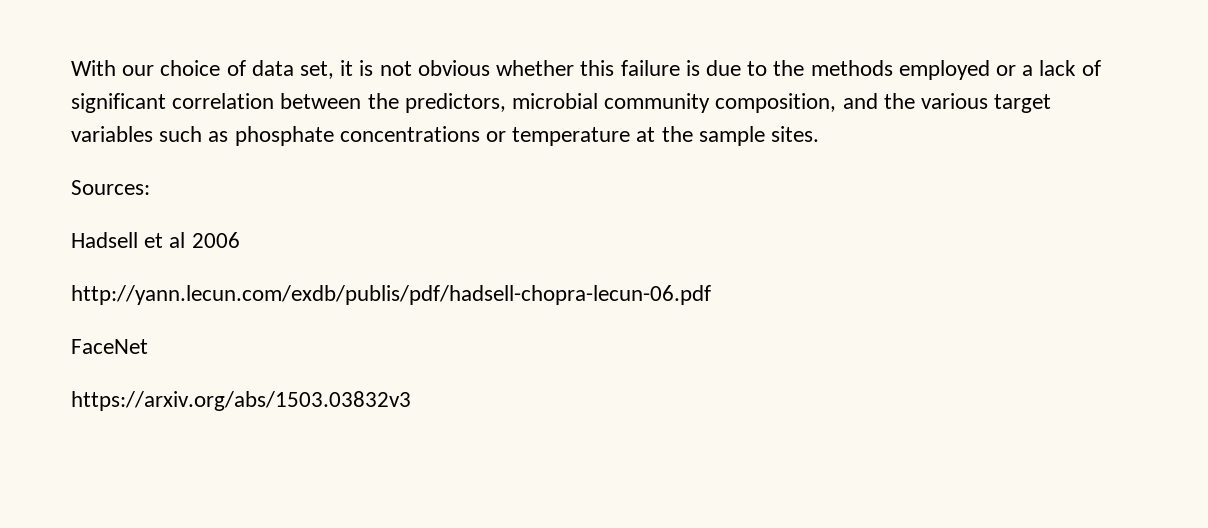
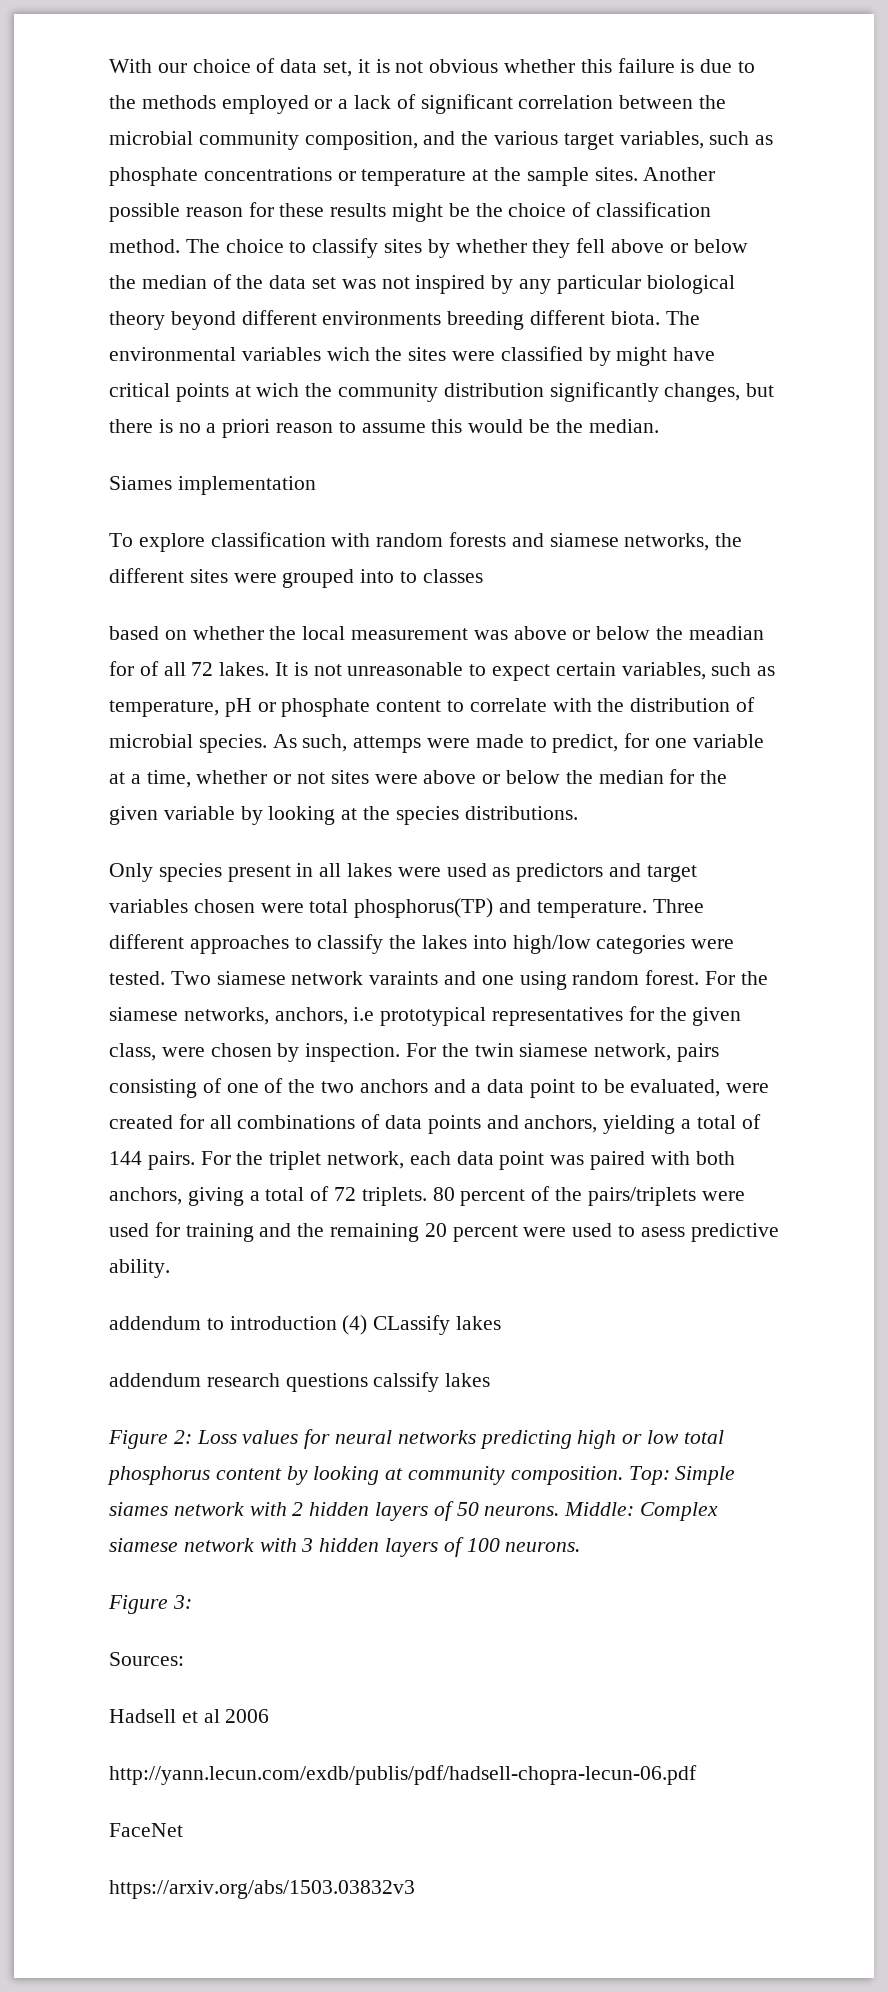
- With our choice of data set, it is not obvious whether this failure is due to the methods employed or a lack of significant correlation between the predictors, microbial community composition, and the various target variables such as phosphate concentrations or temperature at the sample sites.
+ With our choice of data set, it is not obvious whether this failure is due to the methods employed or a lack of significant correlation between the microbial community composition, and the various target variables, such as phosphate concentrations or temperature at the sample sites. Another possible reason for these results might be the choice of classification method. The choice to classify sites by whether they fell above or below the median of the data set was not inspired by any particular biological theory beyond different environments breeding different biota. The environmental variables wich the sites were classified by might have critical points at wich the community distribution significantly changes, but there is no a priori reason to assume this would be the median.
+ Siames implementation
+ To explore classification with random forests and siamese networks, the different sites were grouped into to classes
+ based on whether the local measurement was above or below the meadian for of all 72 lakes. It is not unreasonable to expect certain variables, such as temperature, pH or phosphate content to correlate with the distribution of microbial species. As such, attemps were made to predict, for one variable at a time, whether or not sites were above or below the median for the given variable by looking at the species distributions.
+ Only species present in all lakes were used as predictors and target variables chosen were total phosphorus(TP) and temperature. Three different approaches to classify the lakes into high/low categories were tested. Two siamese network varaints and one using random forest. For the siamese networks, anchors, i.e prototypical representatives for the given class, were chosen by inspection. For the twin siamese network, pairs consisting of one of the two anchors and a data point to be evaluated, were created for all combinations of data points and anchors, yielding a total of 144 pairs. For the triplet network, each data point was paired with both anchors, giving a total of 72 triplets. 80 percent of the pairs/triplets were used for training and the remaining 20 percent were used to asess predictive ability.
+ addendum to introduction (4) CLassify lakes
+ addendum research questions calssify lakes
+ Figure 2: Loss values for neural networks predicting high or low total phosphorus content by looking at community composition. Top: Simple siames network with 2 hidden layers of 50 neurons. Middle: Complex siamese network with 3 hidden layers of 100 neurons.
+ Figure 3:

